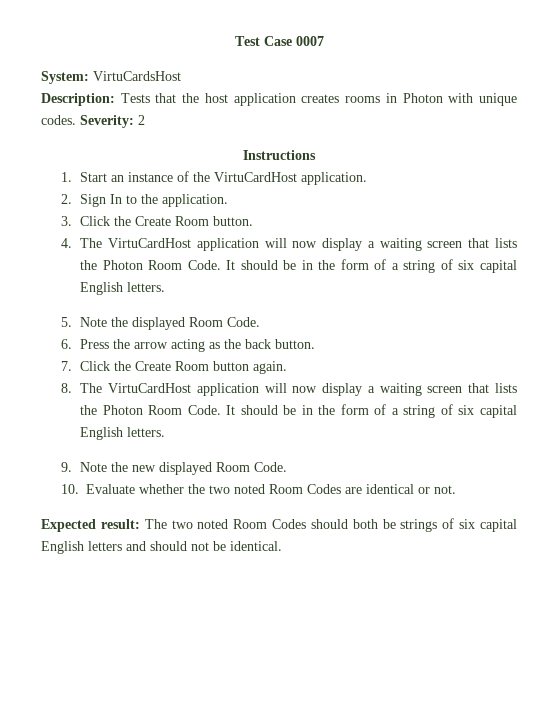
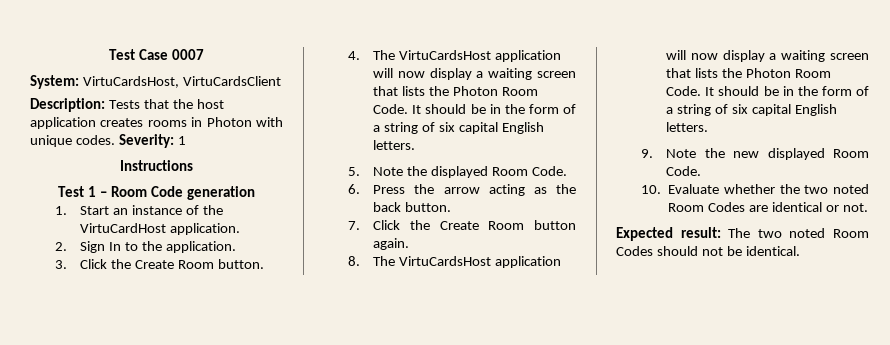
- System: VirtuCardsHost
+ System: VirtuCardsHost, VirtuCardsClient
- Severity: 2
+ Severity: 1
+ Test 1 – Room Code generation
- 4. The VirtuCardHost application will now display a waiting screen that lists the Photon Room Code.
+ 4. The VirtuCardsHost application will now display a waiting screen that lists the Photon Room Code.
- 8. The VirtuCardHost application will now display a waiting screen that lists the Photon Room Code.
+ 8. The VirtuCardsHost application will now display a waiting screen that lists the Photon Room Code.
- Expected result: The two noted Room Codes should both be strings of six capital English letters and should not be identical.
+ Expected result: The two noted Room Codes should not be identical.

